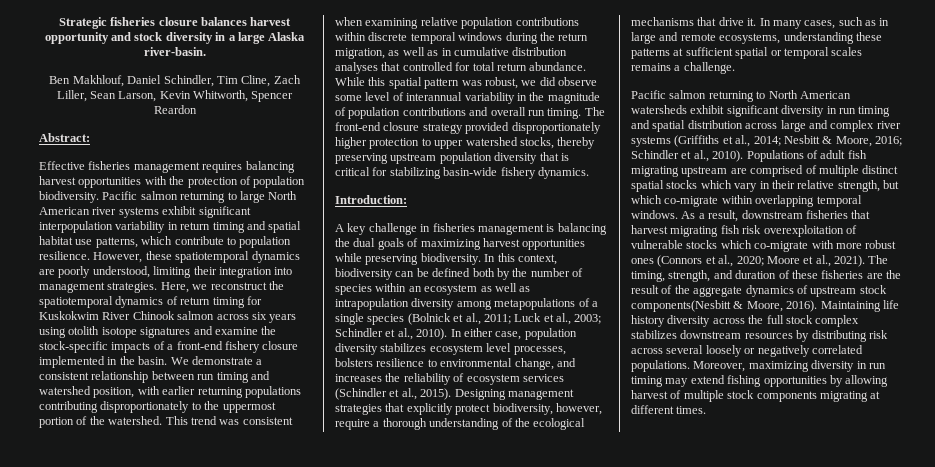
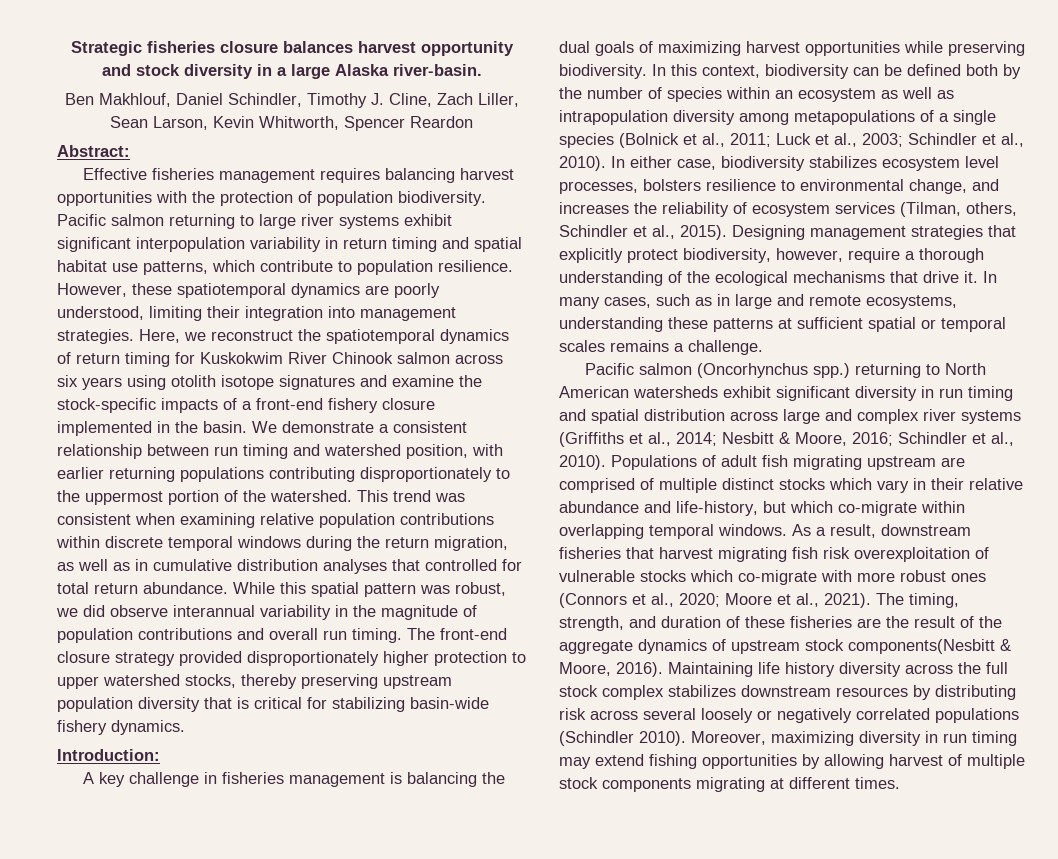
- Ben Makhlouf, Daniel Schindler, Tim Cline, Zach Liller, Sean Larson, Kevin Whitworth, Spencer Reardon
+ Ben Makhlouf, Daniel Schindler, Timothy J. Cline, Zach Liller, Sean Larson, Kevin Whitworth, Spencer Reardon
- Pacific salmon returning to large North American river systems exhibit significant interpopulation variability in return timing and spatial habitat use patterns, which contribute to population resilience.
+ Pacific salmon returning to large river systems exhibit significant interpopulation variability in return timing and spatial habitat use patterns, which contribute to population resilience.
- While this spatial pattern was robust, we did observe some level of interannual variability in the magnitude of population contributions and overall run timing.
+ While this spatial pattern was robust, we did observe interannual variability in the magnitude of population contributions and overall run timing.
- In either case, population diversity stabilizes ecosystem level processes, bolsters resilience to environmental change, and increases the reliability of ecosystem services (Schindler et al., 2015).
+ In either case, biodiversity stabilizes ecosystem level processes, bolsters resilience to environmental change, and increases the reliability of ecosystem services (Tilman, others, Schindler et al., 2015).
- Pacific salmon returning to North American watersheds exhibit significant diversity in run timing and spatial distribution across large and complex river systems (Griffiths et al., 2014; Nesbitt & Moore, 2016; Schindler et al., 2010).
+ Pacific salmon (Oncorhynchus spp.) returning to North American watersheds exhibit significant diversity in run timing and spatial distribution across large and complex river systems (Griffiths et al., 2014; Nesbitt & Moore, 2016; Schindler et al., 2010).
- Populations of adult fish migrating upstream are comprised of multiple distinct spatial stocks which vary in their relative strength, but which co-migrate within overlapping temporal windows.
+ Populations of adult fish migrating upstream are comprised of multiple distinct stocks which vary in their relative abundance and life-history, but which co-migrate within overlapping temporal windows.
- Maintaining life history diversity across the full stock complex stabilizes downstream resources by distributing risk across several loosely or negatively correlated populations.
+ Maintaining life history diversity across the full stock complex stabilizes downstream resources by distributing risk across several loosely or negatively correlated populations (Schindler 2010).

